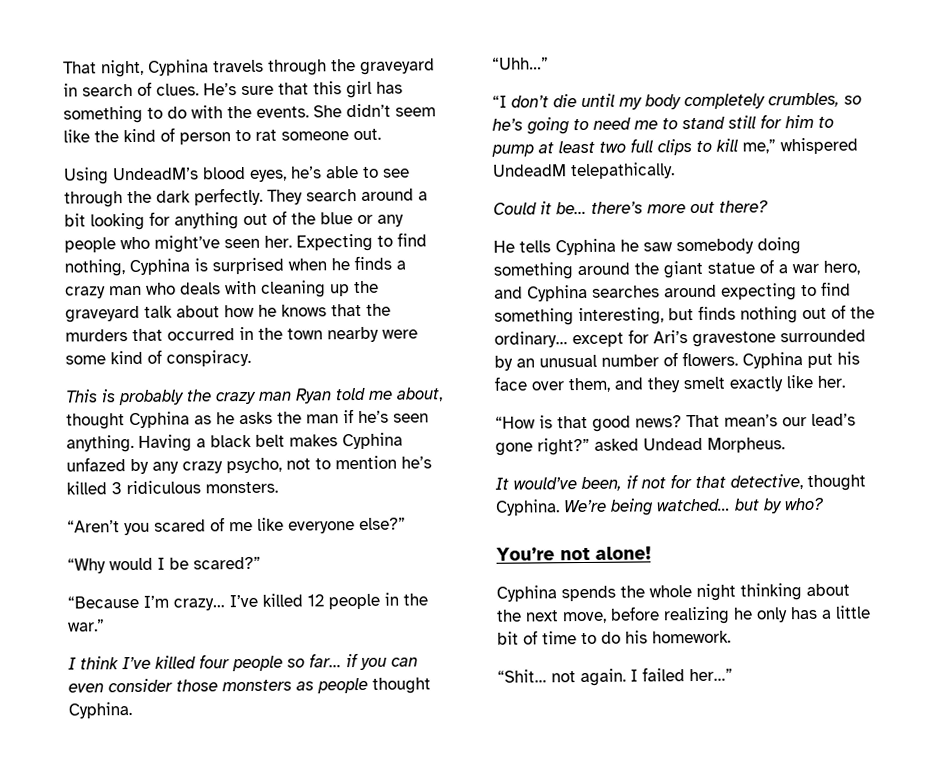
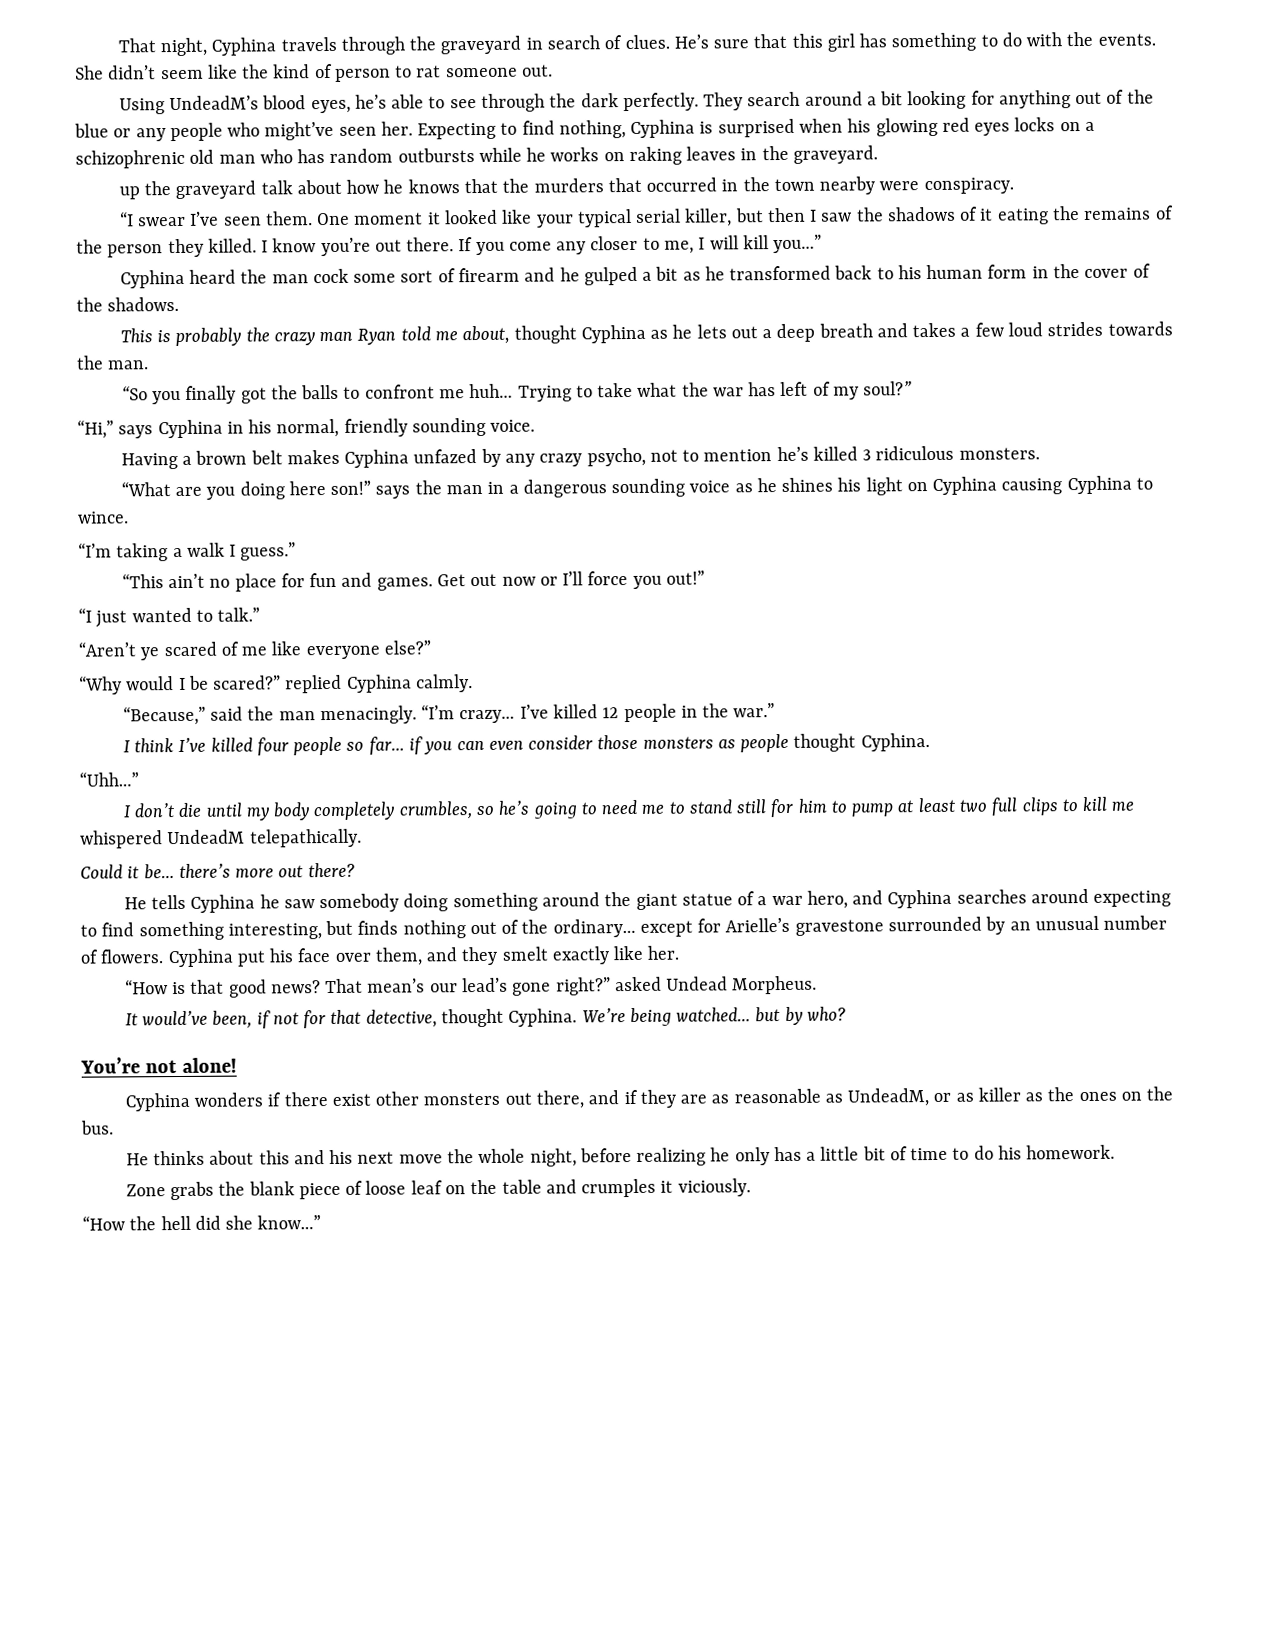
- Expecting to find nothing, Cyphina is surprised when he finds a crazy man who deals with cleaning up the graveyard talk about how he knows that the murders that occurred in the town nearby were some kind of conspiracy.
+ Expecting to find nothing, Cyphina is surprised when his glowing red eyes locks on a schizophrenic old man who has random outbursts while he works on raking leaves in the graveyard.
+ up the graveyard talk about how he knows that the murders that occurred in the town nearby were conspiracy.
+ “I swear I’ve seen them. One moment it looked like your typical serial killer, but then I saw the shadows of it eating the remains of the person they killed. I know you’re out there. If you come any closer to me, I will kill you…”
+ Cyphina heard the man cock some sort of firearm and he gulped a bit as he transformed back to his human form in the cover of the shadows.
- This is probably the crazy man Ryan told me about, thought Cyphina as he asks the man if he’s seen anything. Having a black belt makes Cyphina unfazed by any crazy psycho, not to mention he’s killed 3 ridiculous monsters.
+ This is probably the crazy man Ryan told me about, thought Cyphina as he lets out a deep breath and takes a few loud strides towards the man.
+ “So you finally got the balls to confront me huh… Trying to take what the war has left of my soul?”
+ “Hi,” says Cyphina in his normal, friendly sounding voice.
+ Having a brown belt makes Cyphina unfazed by any crazy psycho, not to mention he’s killed 3 ridiculous monsters.
+ “What are you doing here son!” says the man in a dangerous sounding voice as he shines his light on Cyphina causing Cyphina to wince.
+ “I’m taking a walk I guess.”
+ “This ain’t no place for fun and games. Get out now or I’ll force you out!”
+ “I just wanted to talk.”
- “Aren’t you scared of me like everyone else?”
+ “Aren’t ye scared of me like everyone else?”
- “Why would I be scared?”
- “Because I’m crazy…
+ “Why would I be scared?” replied Cyphina calmly.
+ “Because,” said the man menacingly. “I’m crazy…
- “I don’t die until my body completely crumbles, so he’s going to need me to stand still for him to pump at least two full clips to kill me,” whispered UndeadM telepathically.
+ I don’t die until my body completely crumbles, so he’s going to need me to stand still for him to pump at least two full clips to kill me whispered UndeadM telepathically.
- He tells Cyphina he saw somebody doing something around the giant statue of a war hero, and Cyphina searches around expecting to find something interesting, but finds nothing out of the ordinary… except for Ari’s gravestone surrounded by an unusual number of flowers.
+ He tells Cyphina he saw somebody doing something around the giant statue of a war hero, and Cyphina searches around expecting to find something interesting, but finds nothing out of the ordinary… except for Arielle’s gravestone surrounded by an unusual number of flowers.
- Cyphina spends the whole night thinking about the next move, before realizing he only has a little bit of time to do his homework.
+ Cyphina wonders if there exist other monsters out there, and if they are as reasonable as UndeadM, or as killer as the ones on the bus.
+ He thinks about this and his next move the whole night, before realizing he only has a little bit of time to do his homework.
- “Shit… not again. I failed her…”
+ Zone grabs the blank piece of loose leaf on the table and crumples it viciously.
+ “How the hell did she know…”

